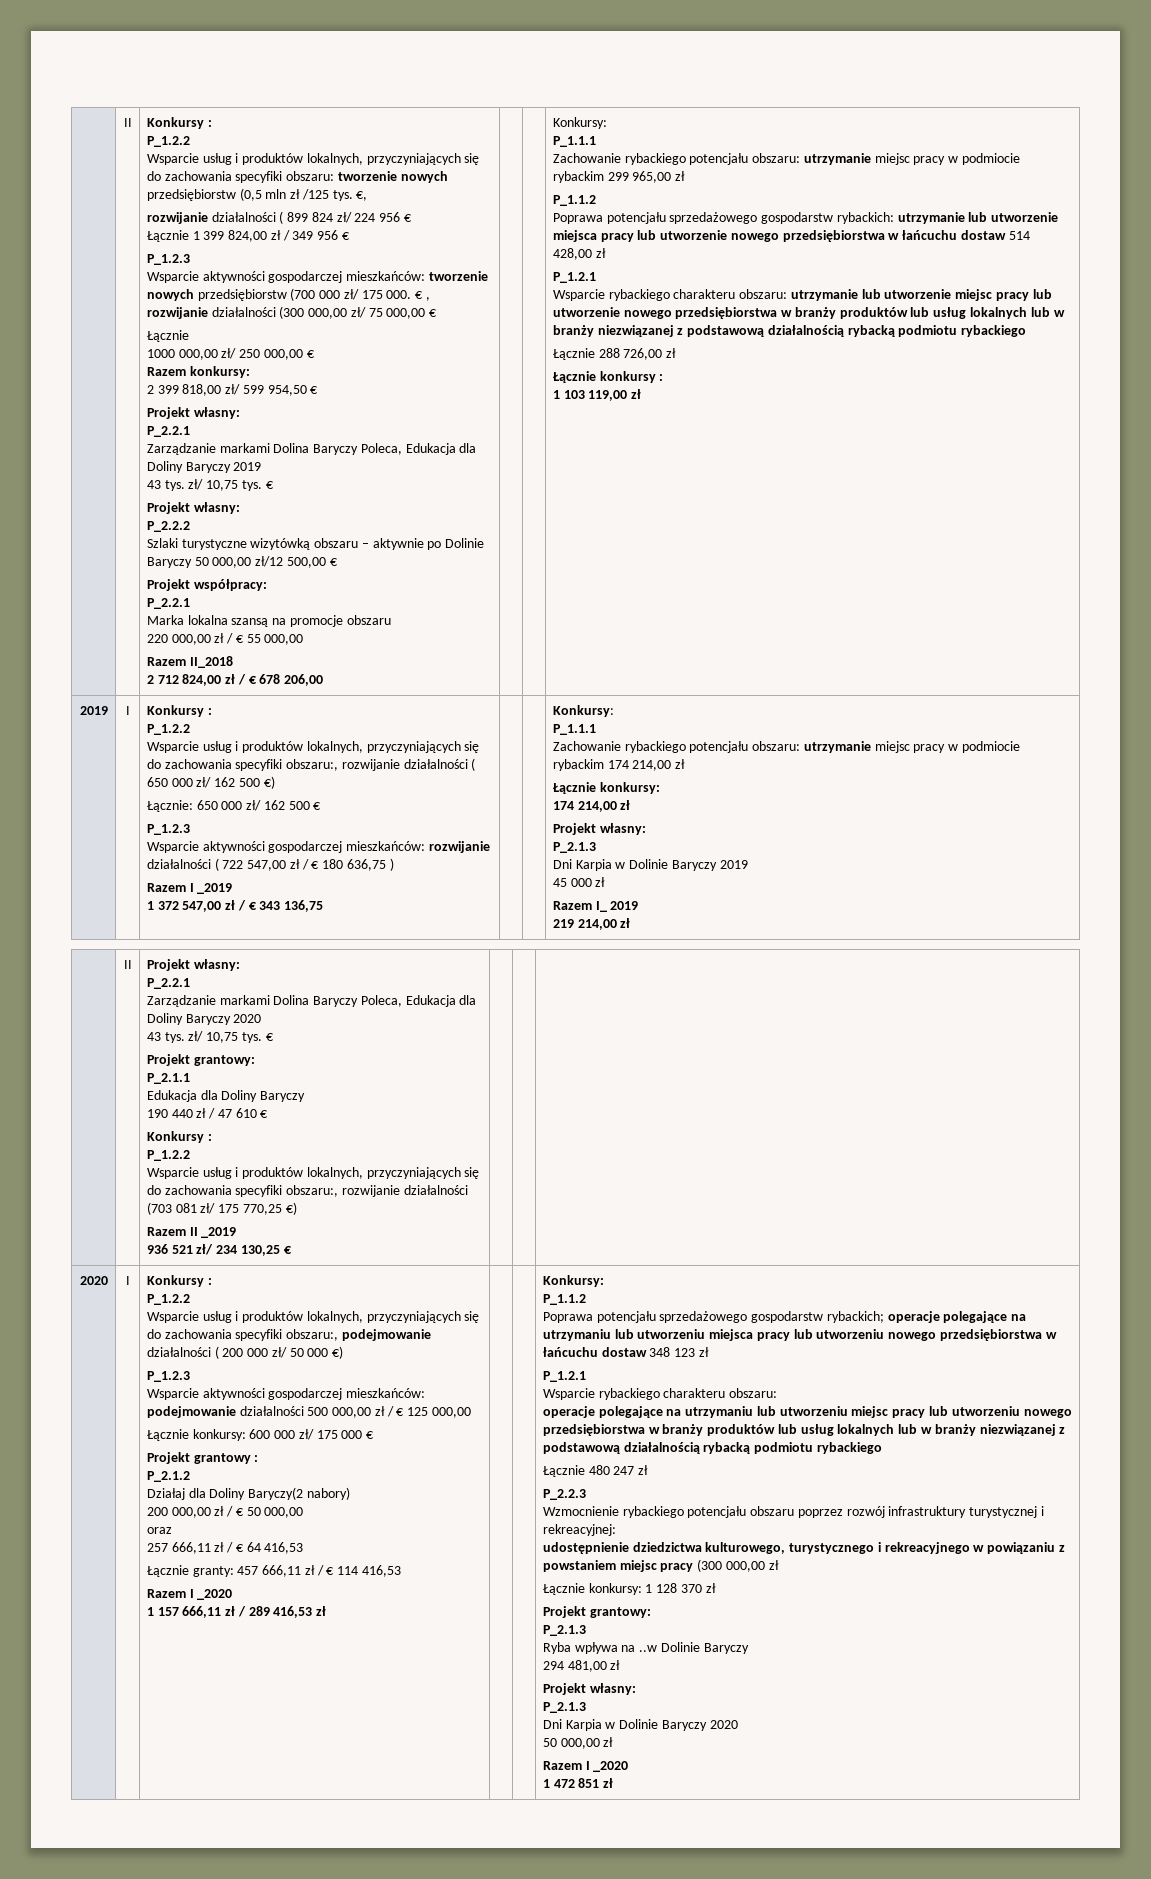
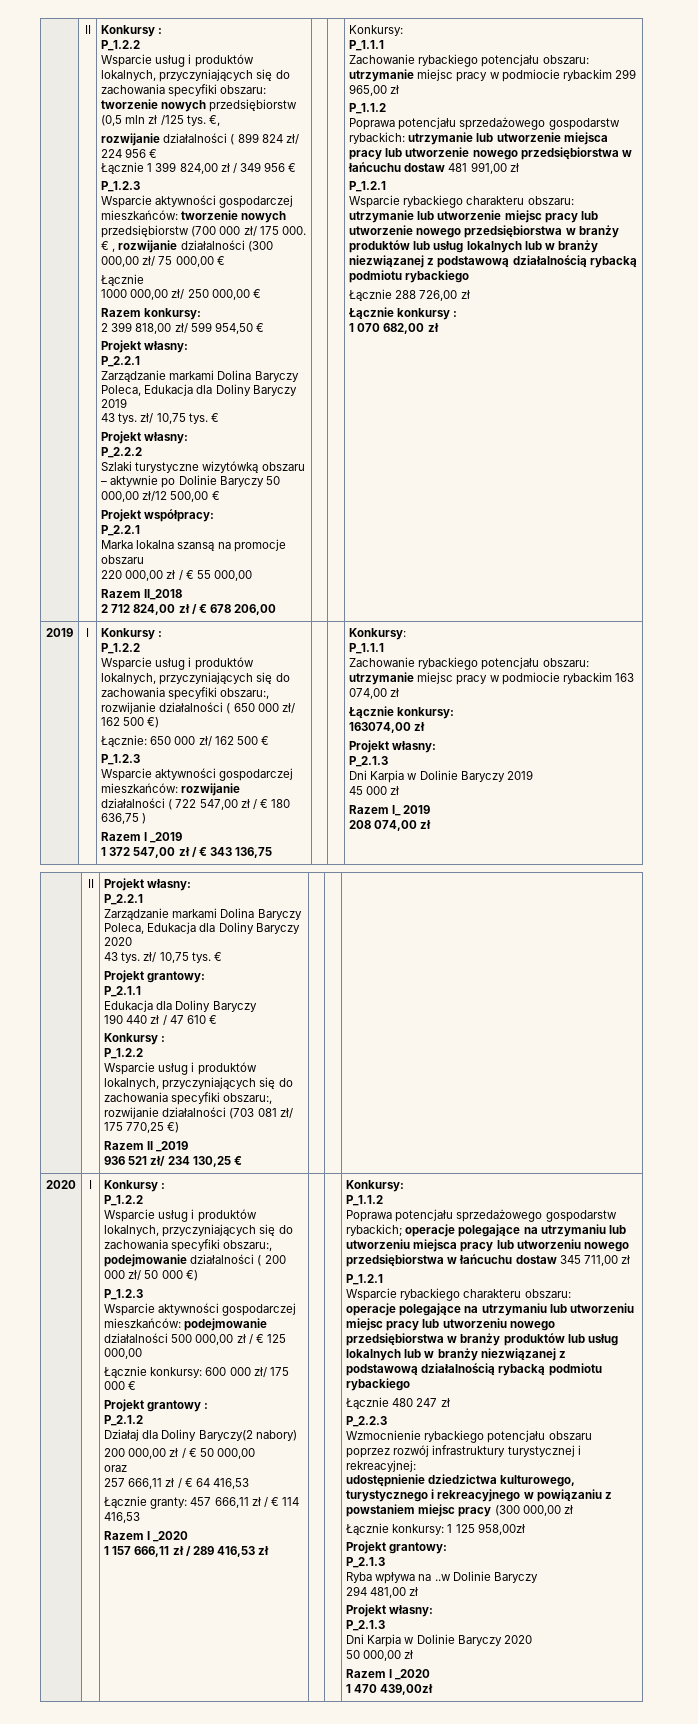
- Poprawa potencjału sprzedażowego gospodarstw rybackich: utrzymanie lub utworzenie miejsca pracy lub utworzenie nowego przedsiębiorstwa w łańcuchu dostaw 514 428,00 zł
+ Poprawa potencjału sprzedażowego gospodarstw rybackich: utrzymanie lub utworzenie miejsca pracy lub utworzenie nowego przedsiębiorstwa w łańcuchu dostaw 481 991,00 zł
- 1 103 119,00 zł
+ 1 070 682,00 zł
- Zachowanie rybackiego potencjału obszaru: utrzymanie miejsc pracy w podmiocie rybackim 174 214,00 zł
+ Zachowanie rybackiego potencjału obszaru: utrzymanie miejsc pracy w podmiocie rybackim 163 074,00 zł
  Łącznie konkursy:
- 174 214,00 zł
+ 163074,00 zł
- 219 214,00 zł
+ 208 074,00 zł
- Poprawa potencjału sprzedażowego gospodarstw rybackich; operacje polegające na utrzymaniu lub utworzeniu miejsca pracy lub utworzeniu nowego przedsiębiorstwa w łańcuchu dostaw 348 123 zł
+ Poprawa potencjału sprzedażowego gospodarstw rybackich; operacje polegające na utrzymaniu lub utworzeniu miejsca pracy lub utworzeniu nowego przedsiębiorstwa w łańcuchu dostaw 345 711,00 zł
- Łącznie konkursy: 1 128 370 zł
+ Łącznie konkursy: 1 125 958,00zł
- 1 472 851 zł
+ 1 470 439,00zł

